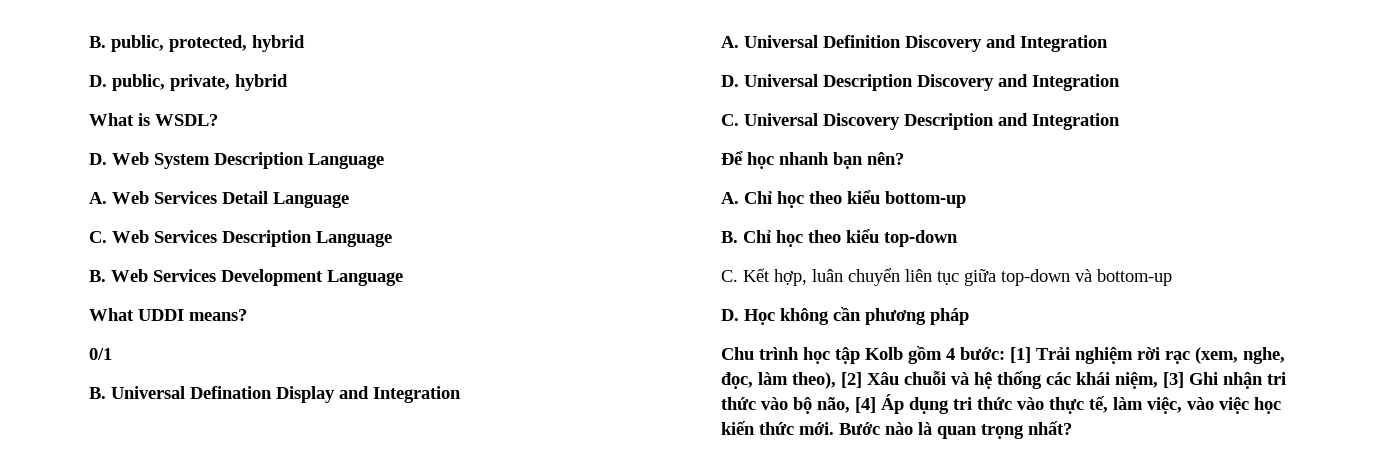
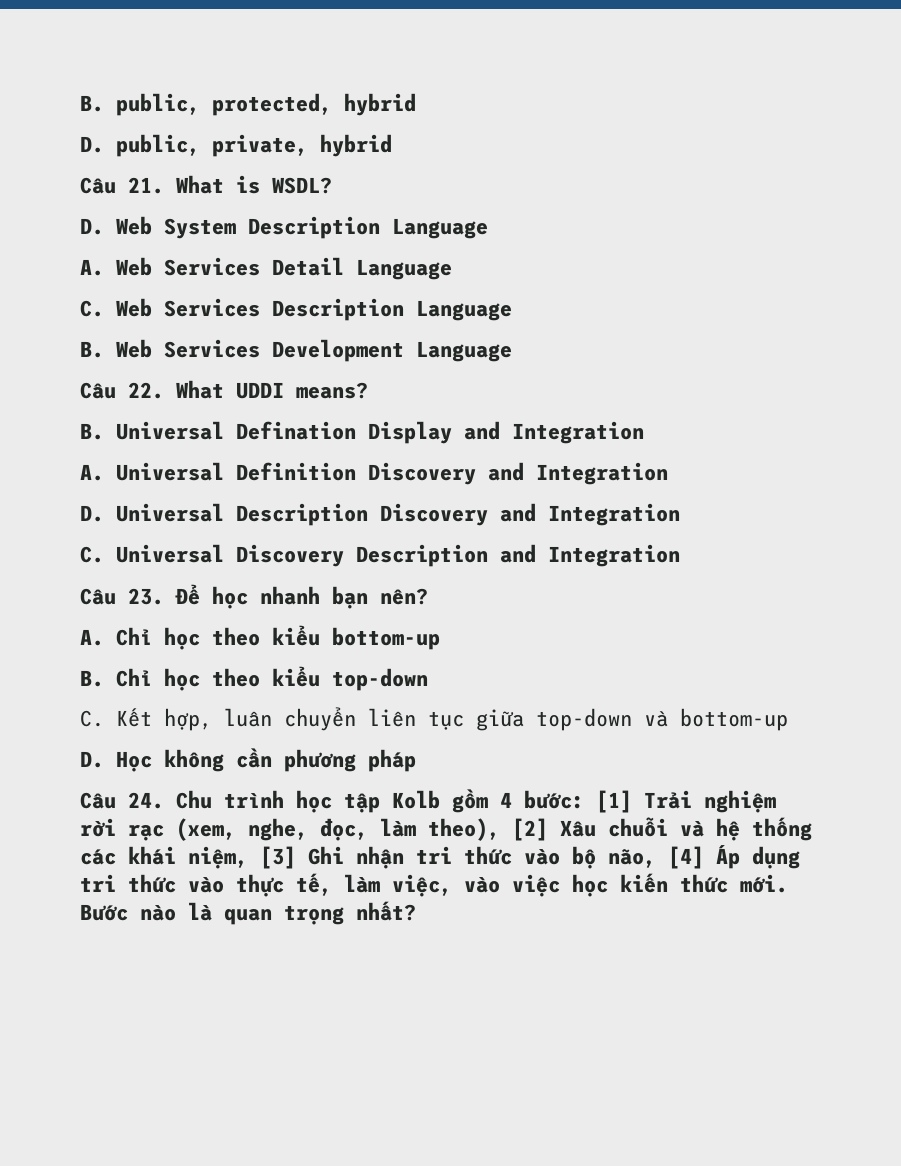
- What is WSDL?
+ Câu 21. What is WSDL?
- What UDDI means?
+ Câu 22. What UDDI means?
- 0/1
- Để học nhanh bạn nên?
+ Câu 23. Để học nhanh bạn nên?
- Chu trình học tập Kolb gồm 4 bước: [1] Trải nghiệm rời rạc (xem, nghe, đọc, làm theo), [2] Xâu chuỗi và hệ thống các khái niệm, [3] Ghi nhận tri thức vào bộ não, [4] Áp dụng tri thức vào thực tế, làm việc, vào việc học kiến thức mới.
+ Câu 24. Chu trình học tập Kolb gồm 4 bước: [1] Trải nghiệm rời rạc (xem, nghe, đọc, làm theo), [2] Xâu chuỗi và hệ thống các khái niệm, [3] Ghi nhận tri thức vào bộ não, [4] Áp dụng tri thức vào thực tế, làm việc, vào việc học kiến thức mới.

